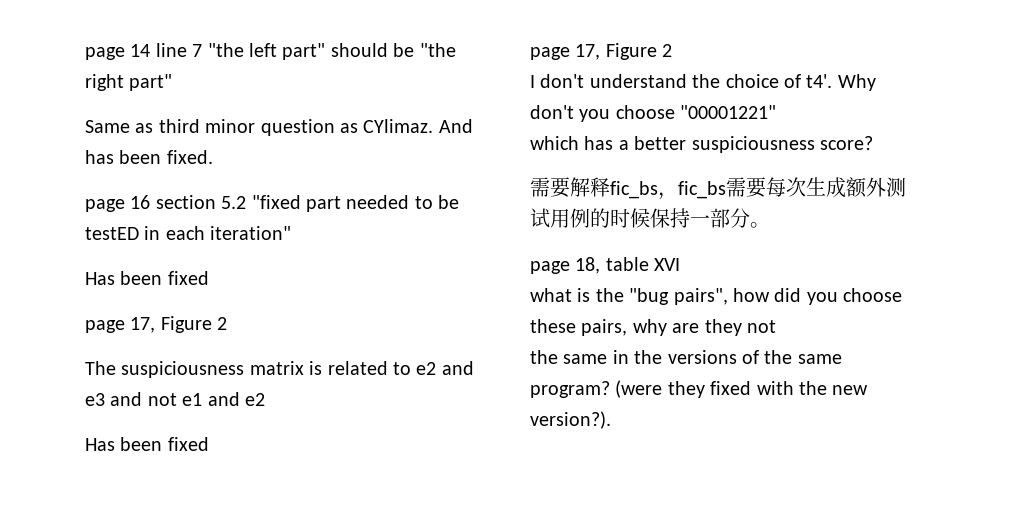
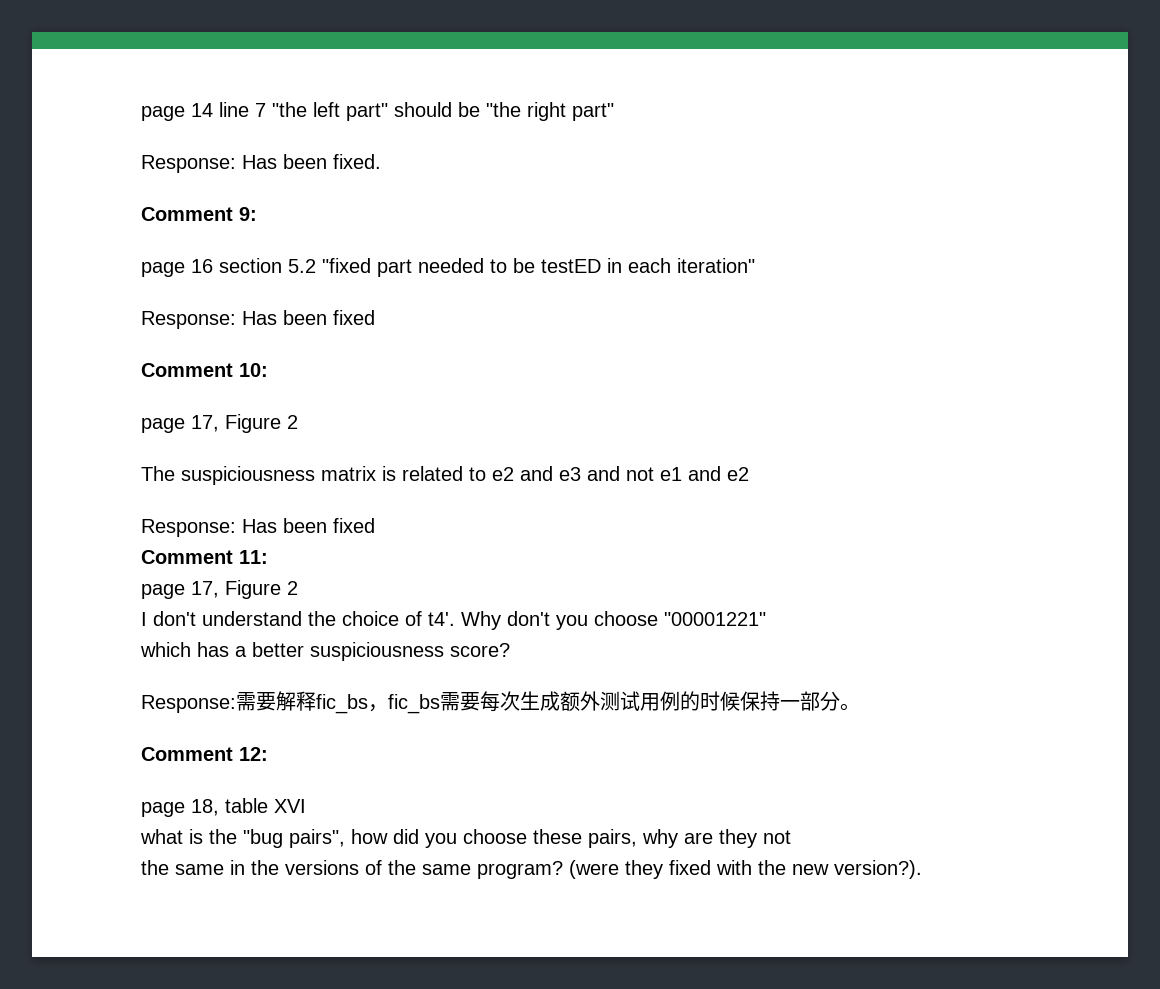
- Same as third minor question as CYlimaz. And has been fixed.
+ Response: Has been fixed.
+ Comment 9:
  page 16 section 5.2 "fixed part needed to be testED in each iteration"
- Has been fixed
+ Response: Has been fixed
+ Comment 10:
  The suspiciousness matrix is related to e2 and e3 and not e1 and e2
- Has been fixed
+ Response: Has been fixed
+ Comment 11:
- 需要解释fic_bs，fic_bs需要每次生成额外测试用例的时候保持一部分。
+ Response:需要解释fic_bs，fic_bs需要每次生成额外测试用例的时候保持一部分。
+ Comment 12:

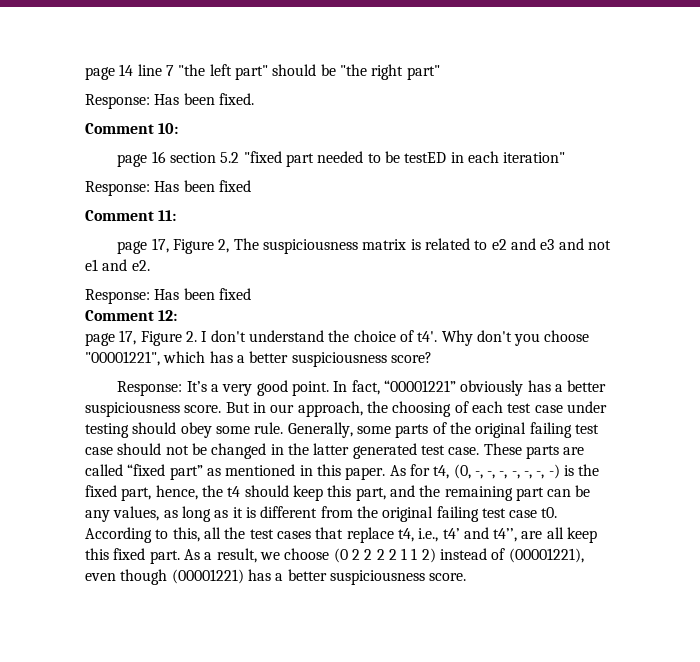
- Comment 9:
+ Comment 10:
- Comment 10:
- page 17, Figure 2
- The suspiciousness matrix is related to e2 and e3 and not e1 and e2
+ Comment 11:
+ page 17, Figure 2, The suspiciousness matrix is related to e2 and e3 and not e1 and e2.
  Response: Has been fixed
- Comment 11:
- page 17, Figure 2
- I don't understand the choice of t4'.
+ Comment 12:
+ page 17, Figure 2. I don't understand the choice of t4'.
- Why don't you choose "00001221"
- which has a better suspiciousness score?
+ Why don't you choose "00001221", which has a better suspiciousness score?
- Response:需要解释fic_bs，fic_bs需要每次生成额外测试用例的时候保持一部分。
- Comment 12:
- page 18, table XVI
- what is the "bug pairs", how did you choose these pairs, why are they not
- the same in the versions of the same program? (were they fixed with the new version?).
+ Response: It’s a very good point. In fact, “00001221” obviously has a better suspiciousness score. But in our approach, the choosing of each test case under testing should obey some rule. Generally, some parts of the original failing test case should not be changed in the latter generated test case. These parts are called “fixed part” as mentioned in this paper. As for t4, (0, -, -, -, -, -, -, -) is the fixed part, hence, the t4 should keep this part, and the remaining part can be any values, as long as it is different from the original failing test case t0. According to this, all the test cases that replace t4, i.e., t4’ and t4’’, are all keep this fixed part. As a result, we choose (0 2 2 2 2 1 1 2) instead of (00001221), even though (00001221) has a better suspiciousness score.

